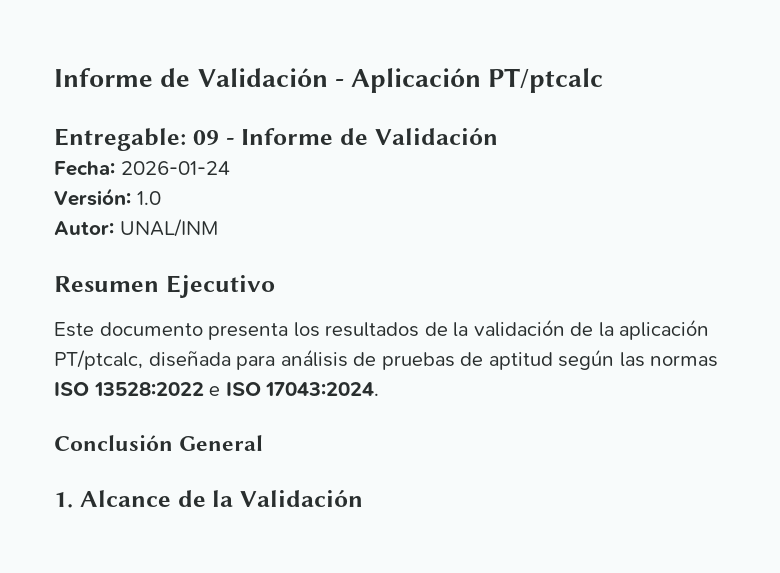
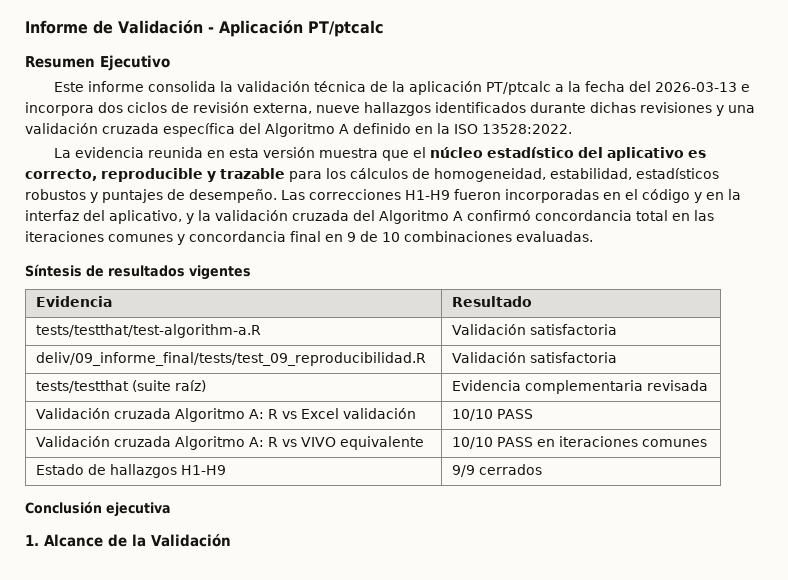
- Entregable: 09 - Informe de Validación
- Fecha: 2026-01-24
- Versión: 1.0
- Autor: UNAL/INM
  Resumen Ejecutivo
- Este documento presenta los resultados de la validación de la aplicación PT/ptcalc, diseñada para análisis de pruebas de aptitud según las normas ISO 13528:2022 e ISO 17043:2024.
+ Este informe consolida la validación técnica de la aplicación PT/ptcalc a la fecha del 2026-03-13 e incorpora dos ciclos de revisión externa, nueve hallazgos identificados durante dichas revisiones y una validación cruzada específica del Algoritmo A definido en la ISO 13528:2022.
+ La evidencia reunida en esta versión muestra que el núcleo estadístico del aplicativo es correcto, reproducible y trazable para los cálculos de homogeneidad, estabilidad, estadísticos robustos y puntajes de desempeño. Las correcciones H1-H9 fueron incorporadas en el código y en la interfaz del aplicativo, y la validación cruzada del Algoritmo A confirmó concordancia total en las iteraciones comunes y concordancia final en 9 de 10 combinaciones evaluadas.
+ Síntesis de resultados vigentes
+ Evidencia | Resultado
+ tests/testthat/test-algorithm-a.R | Validación satisfactoria
+ deliv/09_informe_final/tests/test_09_reproducibilidad.R | Validación satisfactoria
+ tests/testthat (suite raíz) | Evidencia complementaria revisada
+ Validación cruzada Algoritmo A: R vs Excel validación | 10/10 PASS
+ Validación cruzada Algoritmo A: R vs VIVO equivalente | 10/10 PASS en iteraciones comunes
+ Estado de hallazgos H1-H9 | 9/9 cerrados
- Conclusión General
+ Conclusión ejecutiva

